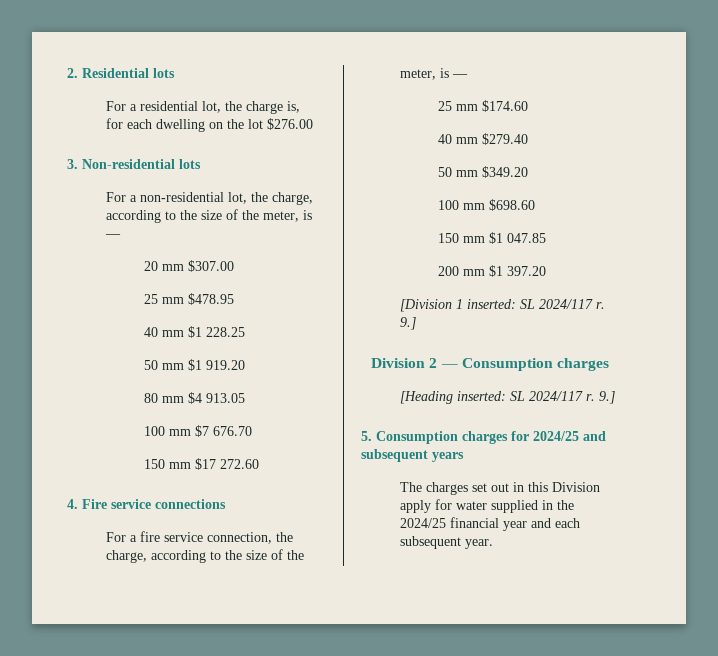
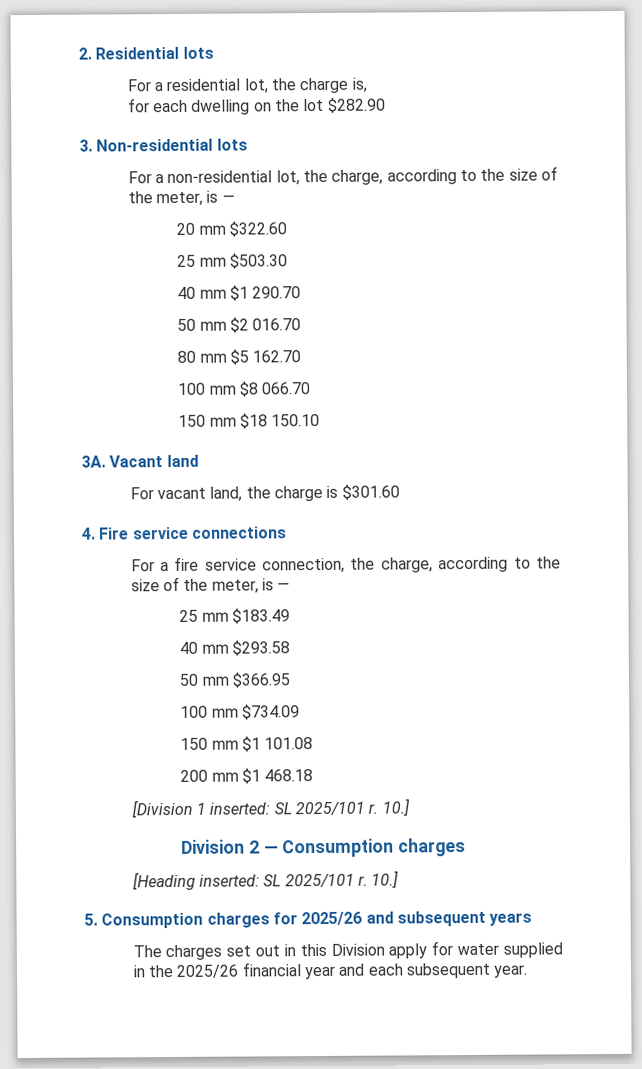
- for each dwelling on the lot $276.00
+ for each dwelling on the lot $282.90
- 20 mm $307.00
- 25 mm $478.95
+ 20 mm $322.60
+ 25 mm $503.30
- 40 mm $1 228.25
- 50 mm $1 919.20
+ 40 mm $1 290.70
+ 50 mm $2 016.70
- 80 mm $4 913.05
- 100 mm $7 676.70
- 150 mm $17 272.60
+ 80 mm $5 162.70
+ 100 mm $8 066.70
+ 150 mm $18 150.10
+ 3A. Vacant land
+ For vacant land, the charge is $301.60
- 25 mm $174.60
- 40 mm $279.40
- 50 mm $349.20
- 100 mm $698.60
+ 25 mm $183.49
+ 40 mm $293.58
+ 50 mm $366.95
+ 100 mm $734.09
- 150 mm $1 047.85
+ 150 mm $1 101.08
- 200 mm $1 397.20
+ 200 mm $1 468.18
- [Division 1 inserted: SL 2024/117 r. 9.]
+ [Division 1 inserted: SL 2025/101 r. 10.]
- [Heading inserted: SL 2024/117 r. 9.]
+ [Heading inserted: SL 2025/101 r. 10.]
- 5. Consumption charges for 2024/25 and subsequent years
+ 5. Consumption charges for 2025/26 and subsequent years
- The charges set out in this Division apply for water supplied in the 2024/25 financial year and each subsequent year.
+ The charges set out in this Division apply for water supplied in the 2025/26 financial year and each subsequent year.

